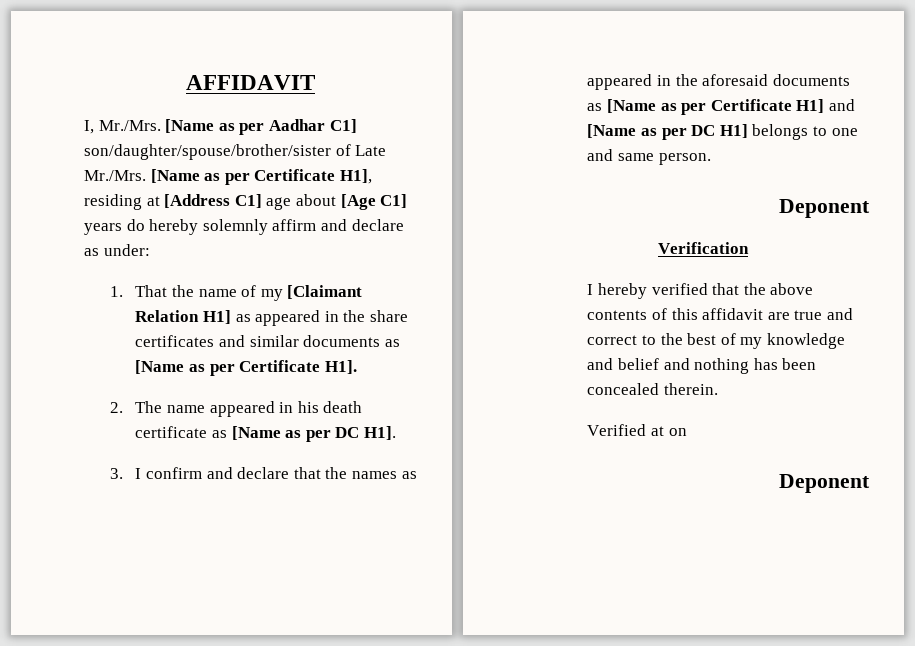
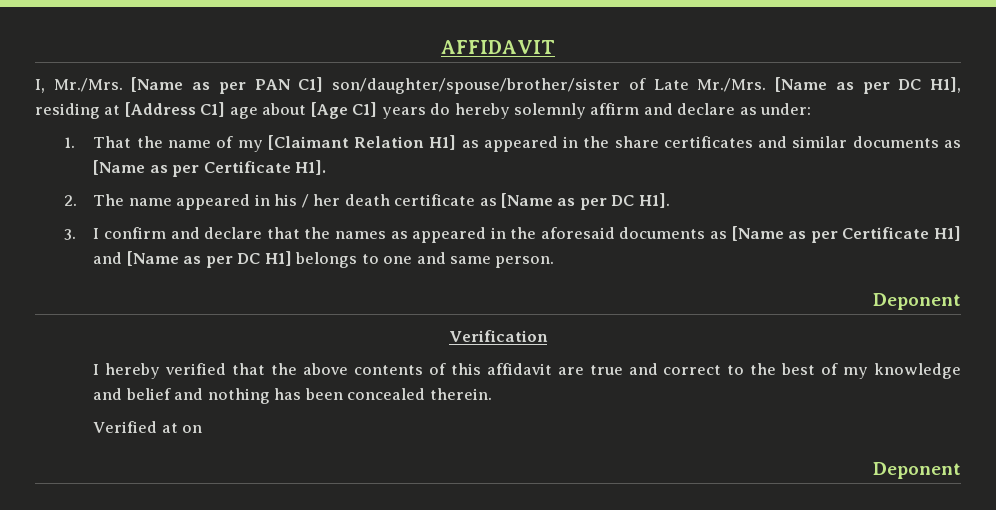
- I, Mr./Mrs. [Name as per Aadhar C1] son/daughter/spouse/brother/sister of Late Mr./Mrs. [Name as per Certificate H1], residing at [Address C1] age about [Age C1] years do hereby solemnly affirm and declare as under:
+ I, Mr./Mrs. [Name as per PAN C1] son/daughter/spouse/brother/sister of Late Mr./Mrs. [Name as per DC H1], residing at [Address C1] age about [Age C1] years do hereby solemnly affirm and declare as under:
- 2. The name appeared in his death certificate as [Name as per DC H1].
+ 2. The name appeared in his / her death certificate as [Name as per DC H1].

